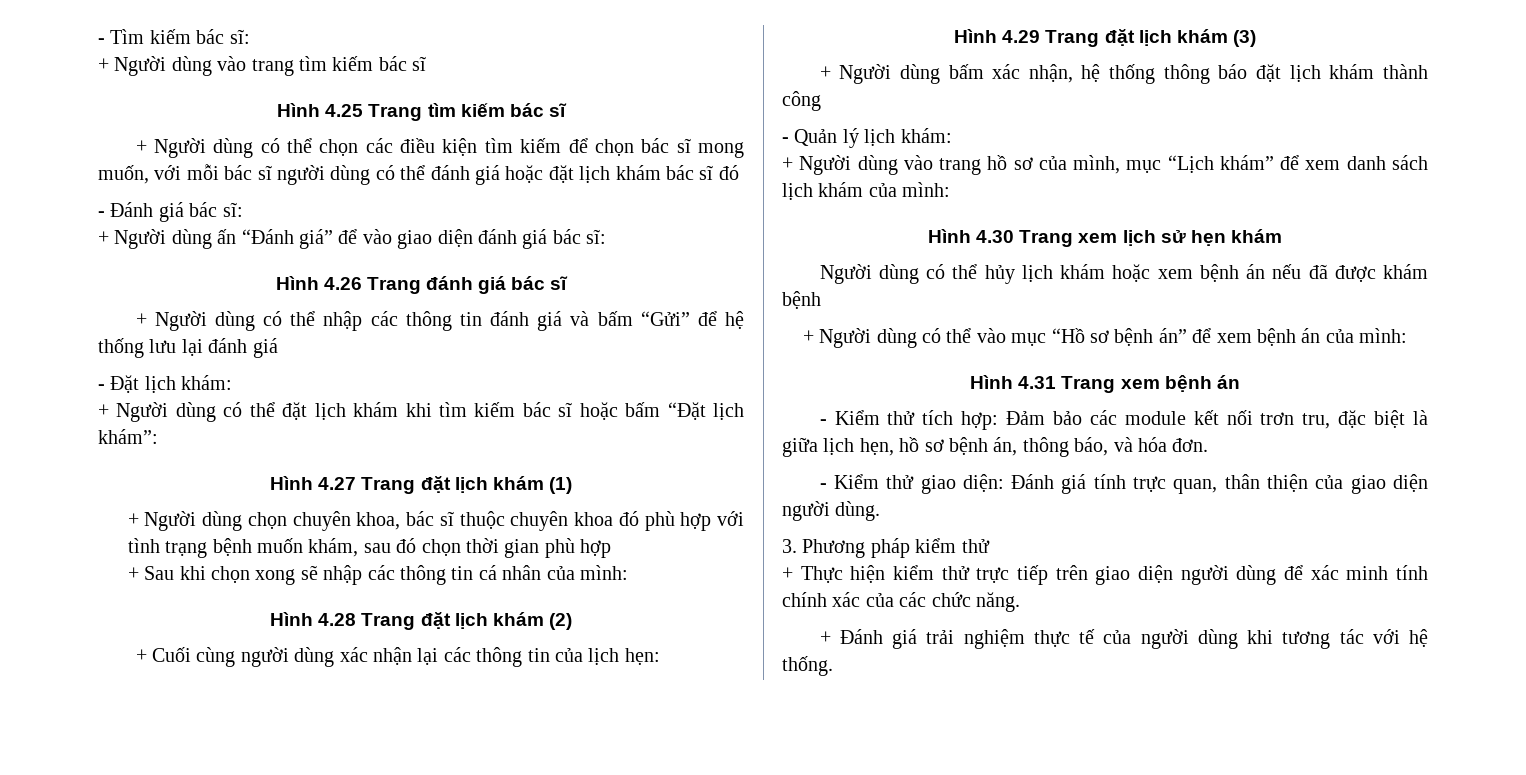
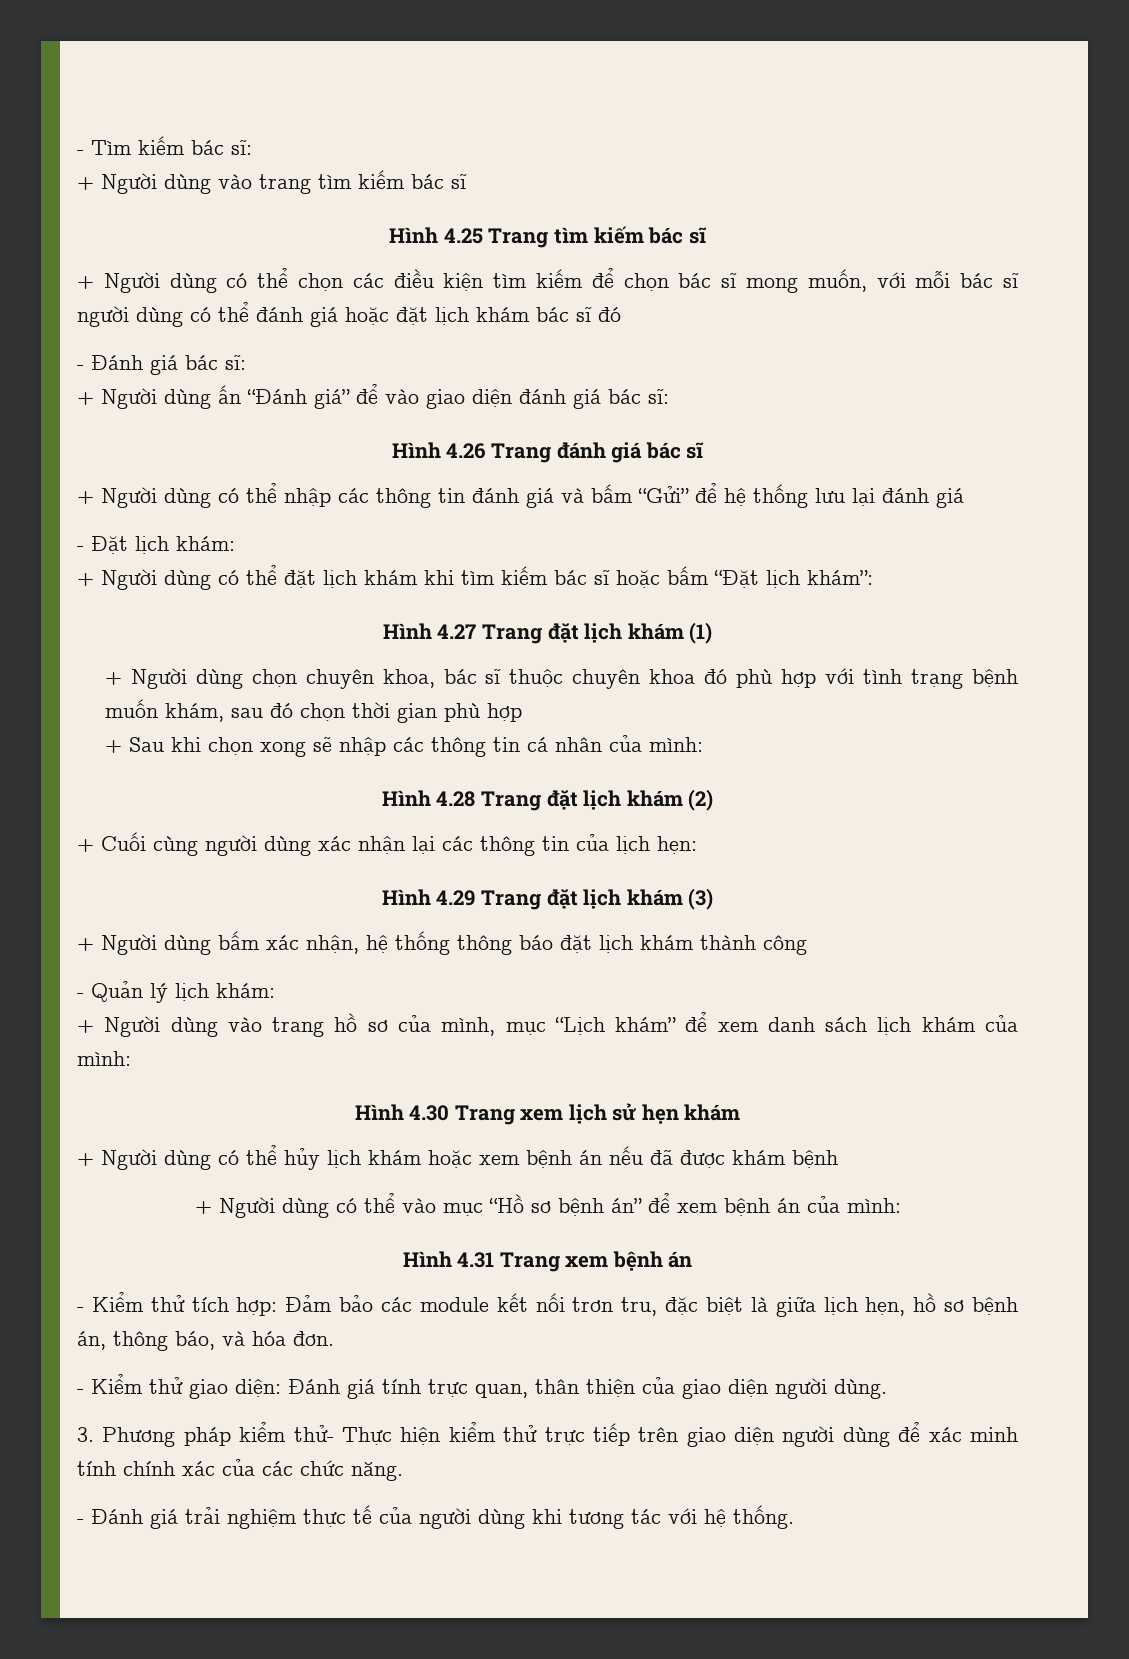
- Người dùng có thể hủy lịch khám hoặc xem bệnh án nếu đã được khám bệnh
+ + Người dùng có thể hủy lịch khám hoặc xem bệnh án nếu đã được khám bệnh
- 3. Phương pháp kiểm thử
- + Thực hiện kiểm thử trực tiếp trên giao diện người dùng để xác minh tính chính xác của các chức năng.
+ 3. Phương pháp kiểm thử- Thực hiện kiểm thử trực tiếp trên giao diện người dùng để xác minh tính chính xác của các chức năng.
- + Đánh giá trải nghiệm thực tế của người dùng khi tương tác với hệ thống.
+ - Đánh giá trải nghiệm thực tế của người dùng khi tương tác với hệ thống.

